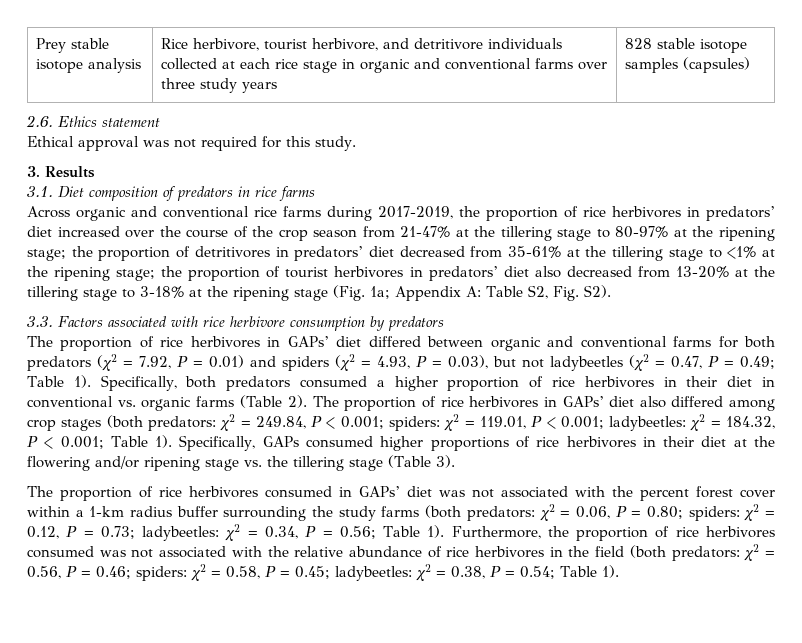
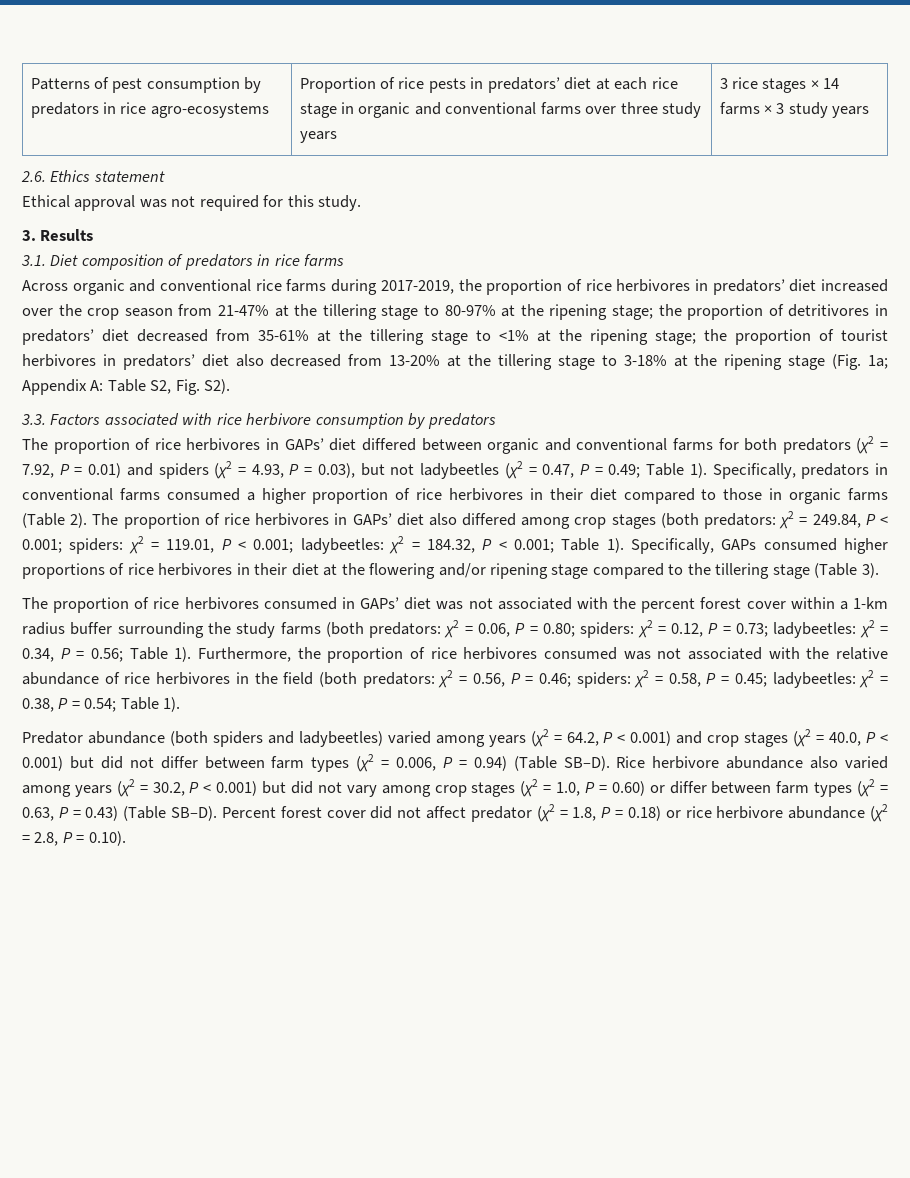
- Prey stable isotope analysis | Rice herbivore, tourist herbivore, and detritivore individuals collected at each rice stage in organic and conventional farms over three study years | 828 stable isotope samples (capsules)
+ Patterns of pest consumption by predators in rice agro-ecosystems | Proportion of rice pests in predators’ diet at each rice stage in organic and conventional farms over three study years | 3 rice stages × 14 farms × 3 study years
- Across organic and conventional rice farms during 2017-2019, the proportion of rice herbivores in predators’ diet increased over the course of the crop season from 21-47% at the tillering stage to 80-97% at the ripening stage;
+ Across organic and conventional rice farms during 2017-2019, the proportion of rice herbivores in predators’ diet increased over the crop season from 21-47% at the tillering stage to 80-97% at the ripening stage;
- Specifically, both predators consumed a higher proportion of rice herbivores in their diet in conventional vs. organic farms (Table 2).
+ Specifically, predators in conventional farms consumed a higher proportion of rice herbivores in their diet compared to those in organic farms (Table 2).
- Specifically, GAPs consumed higher proportions of rice herbivores in their diet at the flowering and/or ripening stage vs. the tillering stage (Table 3).
+ Specifically, GAPs consumed higher proportions of rice herbivores in their diet at the flowering and/or ripening stage compared to the tillering stage (Table 3).
+ Predator abundance (both spiders and ladybeetles) varied among years (χ2 = 64.2, P < 0.001) and crop stages (χ2 = 40.0, P < 0.001) but did not differ between farm types (χ2 = 0.006, P = 0.94) (Table SB–D). Rice herbivore abundance also varied among years (χ2 = 30.2, P < 0.001) but did not vary among crop stages (χ2 = 1.0, P = 0.60) or differ between farm types (χ2 = 0.63, P = 0.43) (Table SB–D). Percent forest cover did not affect predator (χ2 = 1.8, P = 0.18) or rice herbivore abundance (χ2 = 2.8, P = 0.10).

